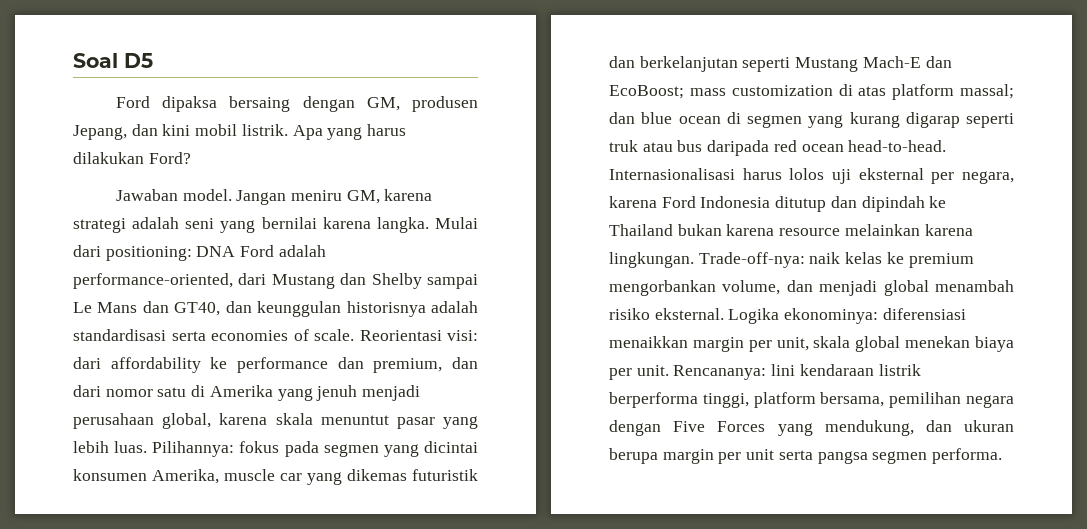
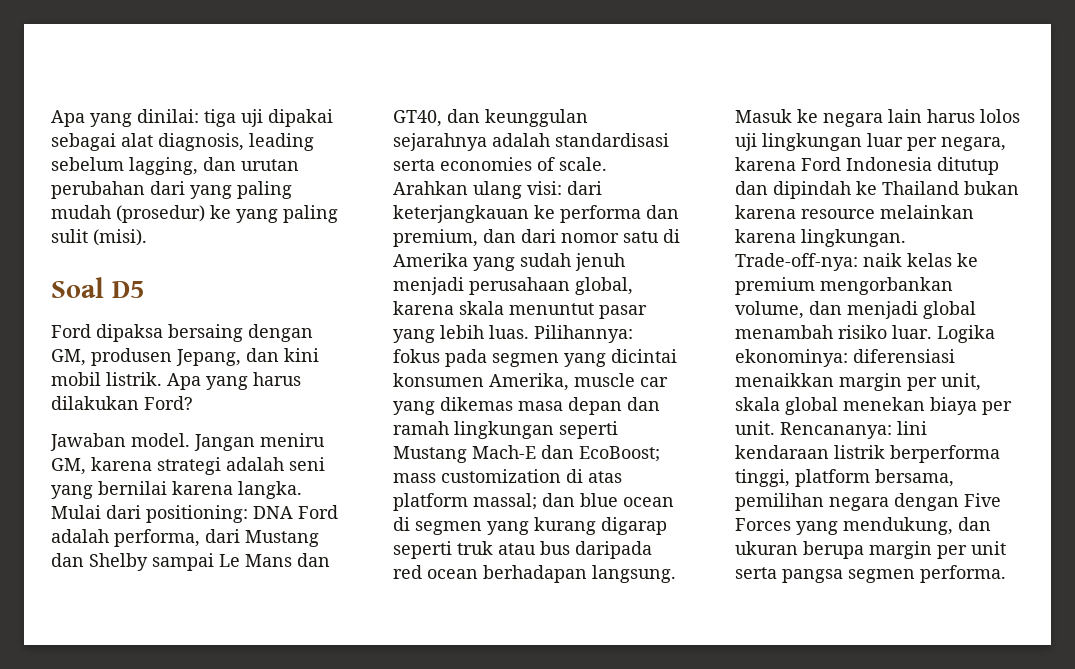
+ Apa yang dinilai: tiga uji dipakai sebagai alat diagnosis, leading sebelum lagging, dan urutan perubahan dari yang paling mudah (prosedur) ke yang paling sulit (misi).
- Mulai dari positioning: DNA Ford adalah performance-oriented, dari Mustang dan Shelby sampai Le Mans dan GT40, dan keunggulan historisnya adalah standardisasi serta economies of scale.
+ Mulai dari positioning: DNA Ford adalah performa, dari Mustang dan Shelby sampai Le Mans dan GT40, dan keunggulan sejarahnya adalah standardisasi serta economies of scale.
- Reorientasi visi: dari affordability ke performance dan premium, dan dari nomor satu di Amerika yang jenuh menjadi perusahaan global, karena skala menuntut pasar yang lebih luas.
+ Arahkan ulang visi: dari keterjangkauan ke performa dan premium, dan dari nomor satu di Amerika yang sudah jenuh menjadi perusahaan global, karena skala menuntut pasar yang lebih luas.
- Pilihannya: fokus pada segmen yang dicintai konsumen Amerika, muscle car yang dikemas futuristik dan berkelanjutan seperti Mustang Mach-E dan EcoBoost; mass customization di atas platform massal; dan blue ocean di segmen yang kurang digarap seperti truk atau bus daripada red ocean head-to-head. Internasionalisasi harus lolos uji eksternal per negara, karena Ford Indonesia ditutup dan dipindah ke Thailand bukan karena resource melainkan karena lingkungan.
+ Pilihannya: fokus pada segmen yang dicintai konsumen Amerika, muscle car yang dikemas masa depan dan ramah lingkungan seperti Mustang Mach-E dan EcoBoost; mass customization di atas platform massal; dan blue ocean di segmen yang kurang digarap seperti truk atau bus daripada red ocean berhadapan langsung. Masuk ke negara lain harus lolos uji lingkungan luar per negara, karena Ford Indonesia ditutup dan dipindah ke Thailand bukan karena resource melainkan karena lingkungan.
- Trade-off-nya: naik kelas ke premium mengorbankan volume, dan menjadi global menambah risiko eksternal.
+ Trade-off-nya: naik kelas ke premium mengorbankan volume, dan menjadi global menambah risiko luar.

